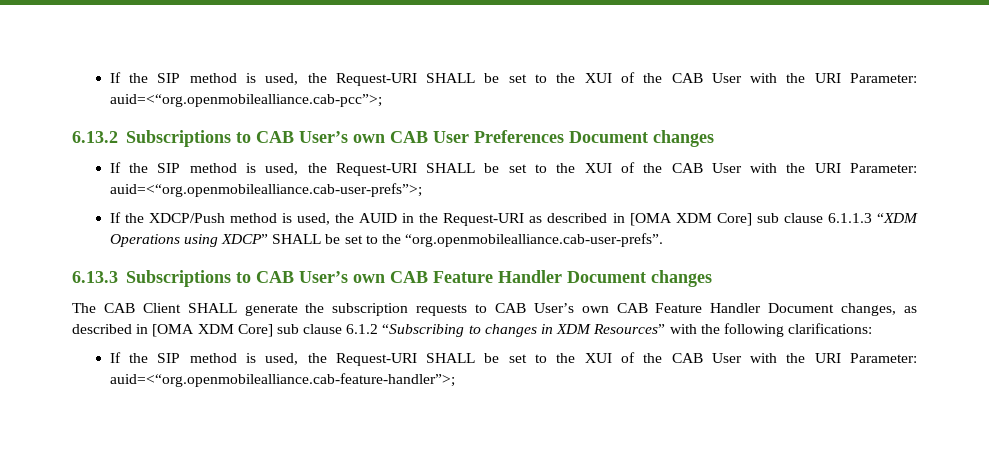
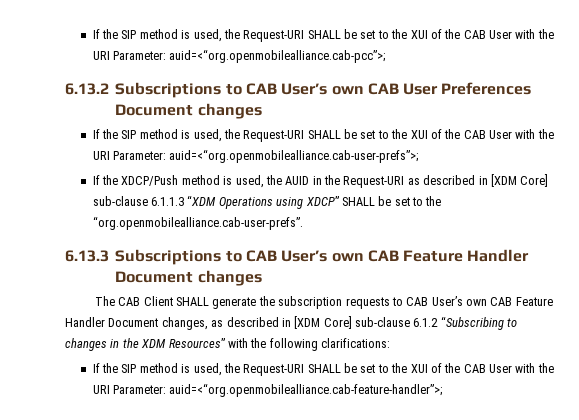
- If the XDCP/Push method is used, the AUID in the Request-URI as described in [OMA XDM Core] sub clause 6.1.1.3 “XDM Operations using XDCP” SHALL be set to the “org.openmobilealliance.cab-user-prefs”.
+ If the XDCP/Push method is used, the AUID in the Request-URI as described in [XDM Core] sub-clause 6.1.1.3 “XDM Operations using XDCP” SHALL be set to the “org.openmobilealliance.cab-user-prefs”.
- The CAB Client SHALL generate the subscription requests to CAB User’s own CAB Feature Handler Document changes, as described in [OMA XDM Core] sub clause 6.1.2 “Subscribing to changes in XDM Resources” with the following clarifications:
+ The CAB Client SHALL generate the subscription requests to CAB User’s own CAB Feature Handler Document changes, as described in [XDM Core] sub-clause 6.1.2 “Subscribing to changes in the XDM Resources” with the following clarifications:

